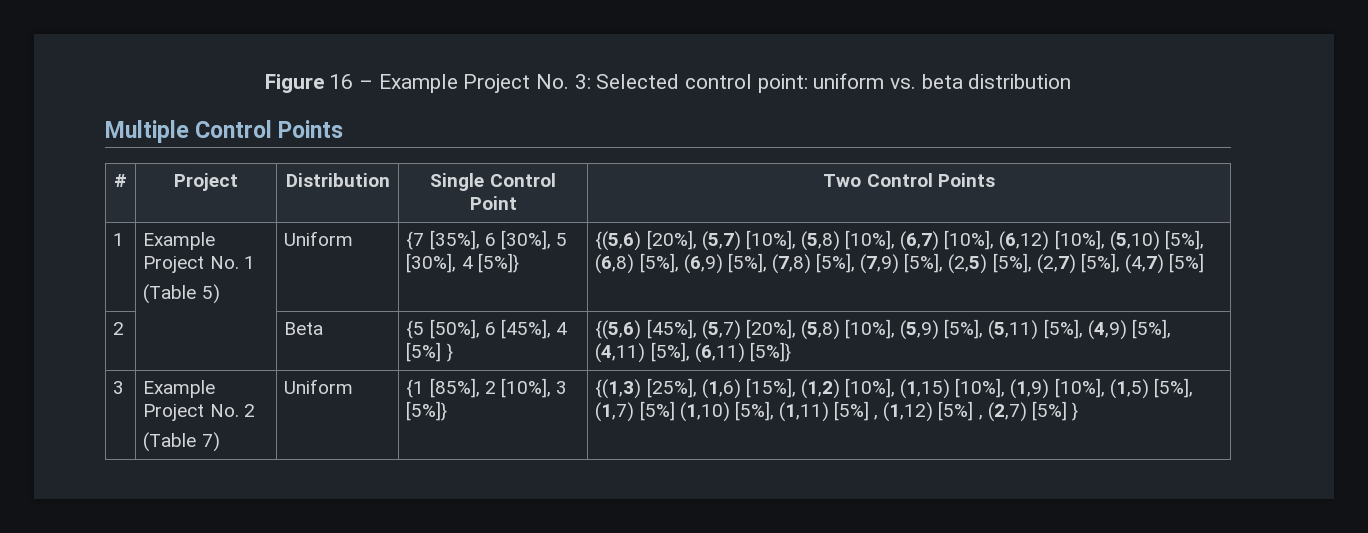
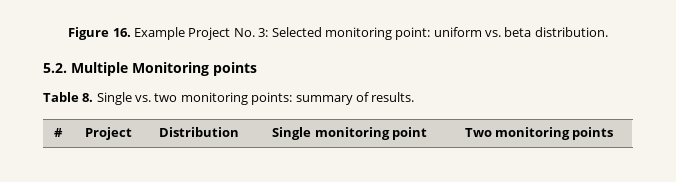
- Figure 16 – Example Project No. 3: Selected control point: uniform vs. beta distribution
- Multiple Control Points
+ Figure 16. Example Project No. 3: Selected monitoring point: uniform vs. beta distribution.
+ 5.2. Multiple Monitoring points
+ Table 8. Single vs. two monitoring points: summary of results.
- # | Project | Distribution | Single Control Point | Two Control Points
- 1 | Example Project No. 1
- (Table 5) | Uniform | {7 [35%], 6 [30%], 5 [30%], 4 [5%]} | {(5,6) [20%], (5,7) [10%], (5,8) [10%], (6,7) [10%], (6,12) [10%], (5,10) [5%], (6,8) [5%], (6,9) [5%], (7,8) [5%], (7,9) [5%], (2,5) [5%], (2,7) [5%], (4,7) [5%]
- 2 | | Beta | {5 [50%], 6 [45%], 4 [5%] } | {(5,6) [45%], (5,7) [20%], (5,8) [10%], (5,9) [5%], (5,11) [5%], (4,9) [5%], (4,11) [5%], (6,11) [5%]}
- 3 | Example Project No. 2
- (Table 7) | Uniform | {1 [85%], 2 [10%], 3 [5%]} | {(1,3) [25%], (1,6) [15%], (1,2) [10%], (1,15) [10%], (1,9) [10%], (1,5) [5%], (1,7) [5%] (1,10) [5%], (1,11) [5%] , (1,12) [5%] , (2,7) [5%] }
+ # | Project | Distribution | Single monitoring point | Two monitoring points

